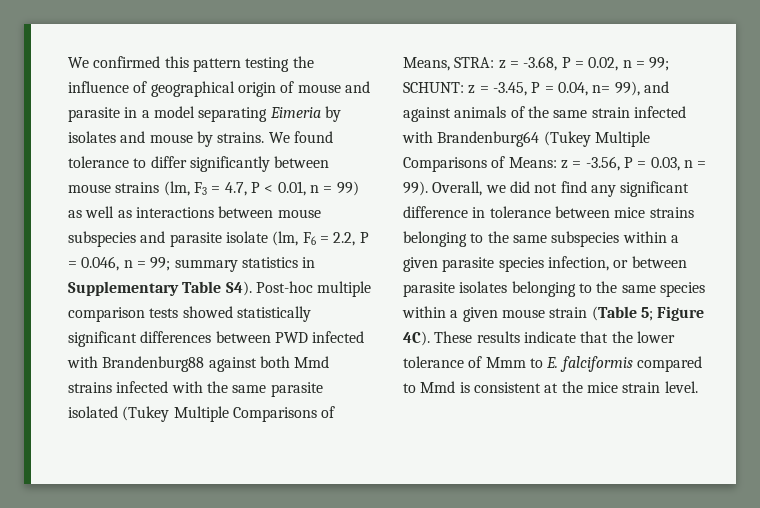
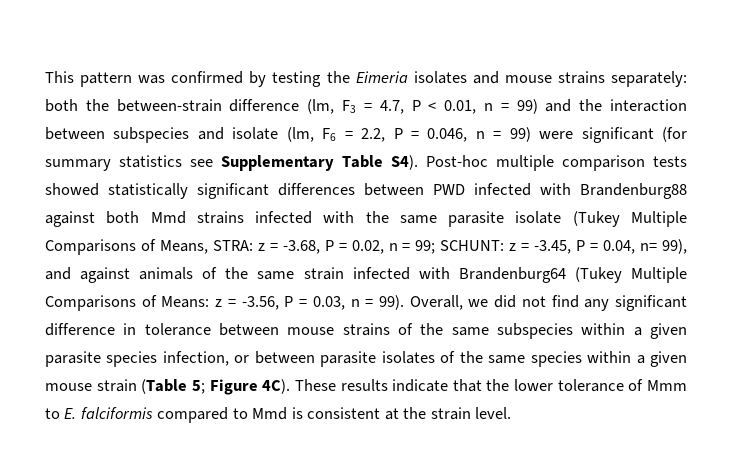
- We confirmed this pattern testing the influence of geographical origin of mouse and parasite in a model separating Eimeria by isolates and mouse by strains. We found tolerance to differ significantly between mouse strains (lm, F3 = 4.7, P < 0.01, n = 99) as well as interactions between mouse subspecies and parasite isolate (lm, F6 = 2.2, P = 0.046, n = 99; summary statistics in Supplementary Table S4). Post-hoc multiple comparison tests showed statistically significant differences between PWD infected with Brandenburg88 against both Mmd strains infected with the same parasite isolated (Tukey Multiple Comparisons of Means, STRA:
+ This pattern was confirmed by testing the Eimeria isolates and mouse strains separately: both the between-strain difference (lm, F3 = 4.7, P < 0.01, n = 99) and the interaction between subspecies and isolate (lm, F6 = 2.2, P = 0.046, n = 99) were significant (for summary statistics see Supplementary Table S4). Post-hoc multiple comparison tests showed statistically significant differences between PWD infected with Brandenburg88 against both Mmd strains infected with the same parasite isolate (Tukey Multiple Comparisons of Means, STRA:
- Overall, we did not find any significant difference in tolerance between mice strains belonging to the same subspecies within a given parasite species infection, or between parasite isolates belonging to the same species within a given mouse strain (Table 5; Figure 4C).
+ Overall, we did not find any significant difference in tolerance between mouse strains of the same subspecies within a given parasite species infection, or between parasite isolates of the same species within a given mouse strain (Table 5; Figure 4C).
- These results indicate that the lower tolerance of Mmm to E. falciformis compared to Mmd is consistent at the mice strain level.
+ These results indicate that the lower tolerance of Mmm to E. falciformis compared to Mmd is consistent at the strain level.

